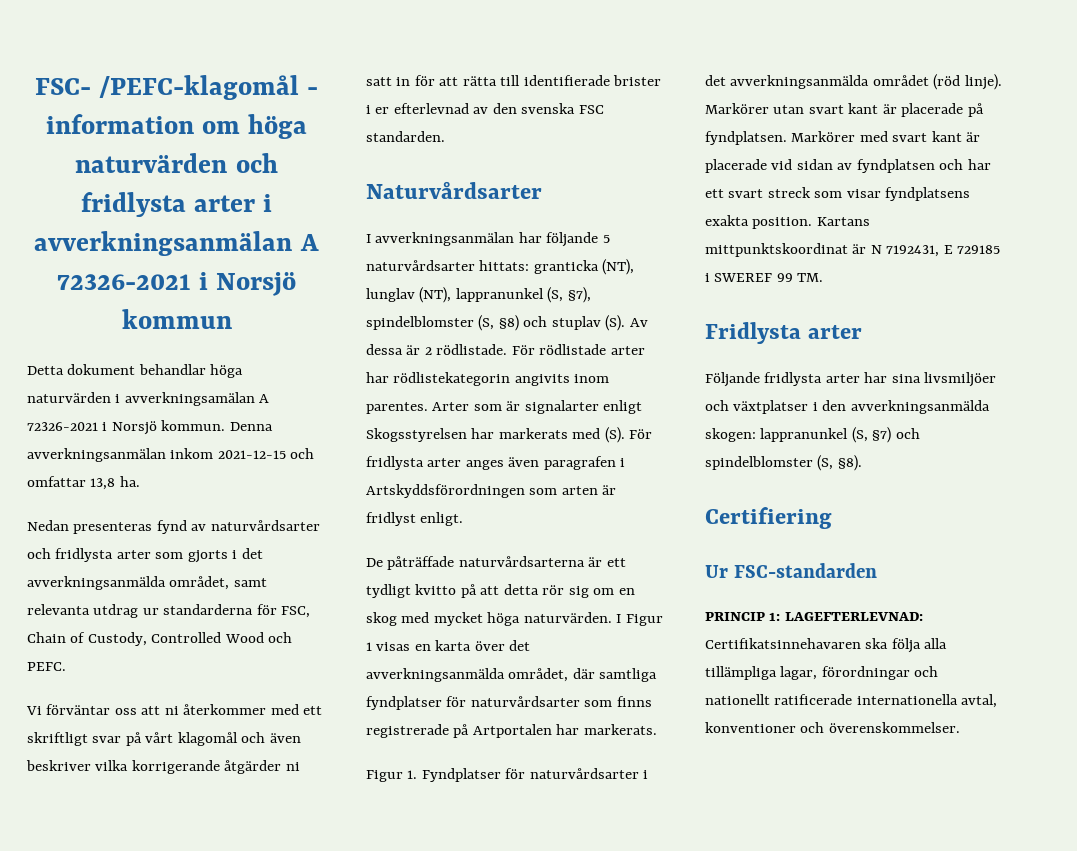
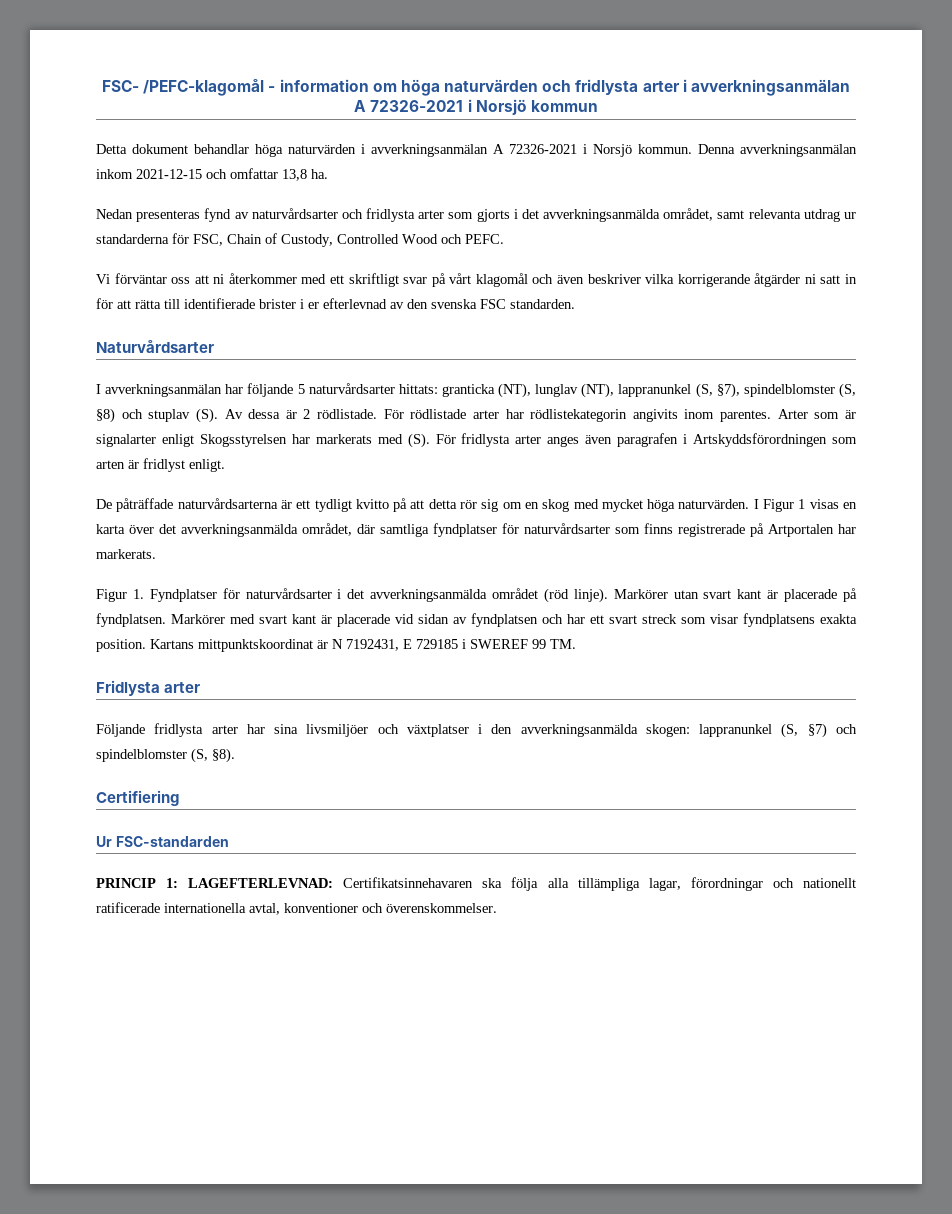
- Detta dokument behandlar höga naturvärden i avverkningsamälan A 72326-2021 i Norsjö kommun.
+ Detta dokument behandlar höga naturvärden i avverkningsanmälan A 72326-2021 i Norsjö kommun.

